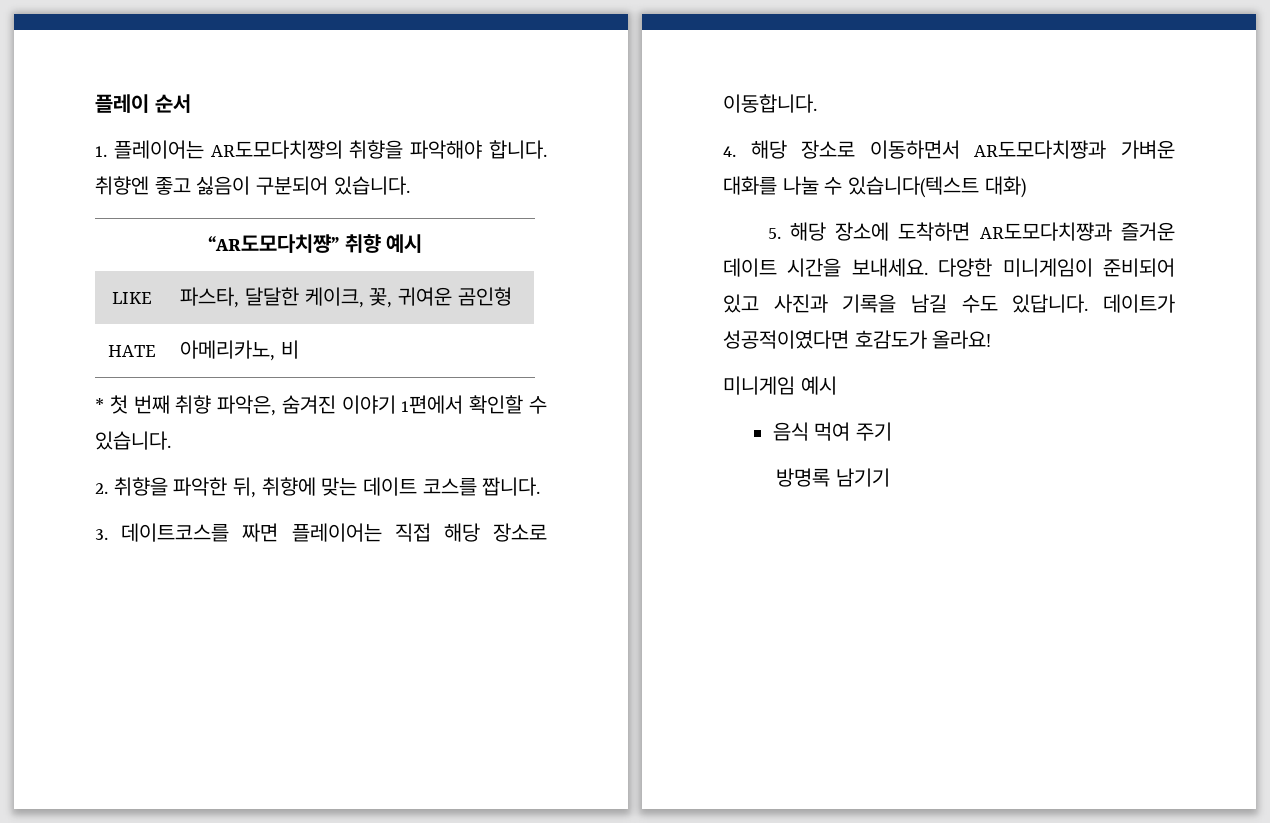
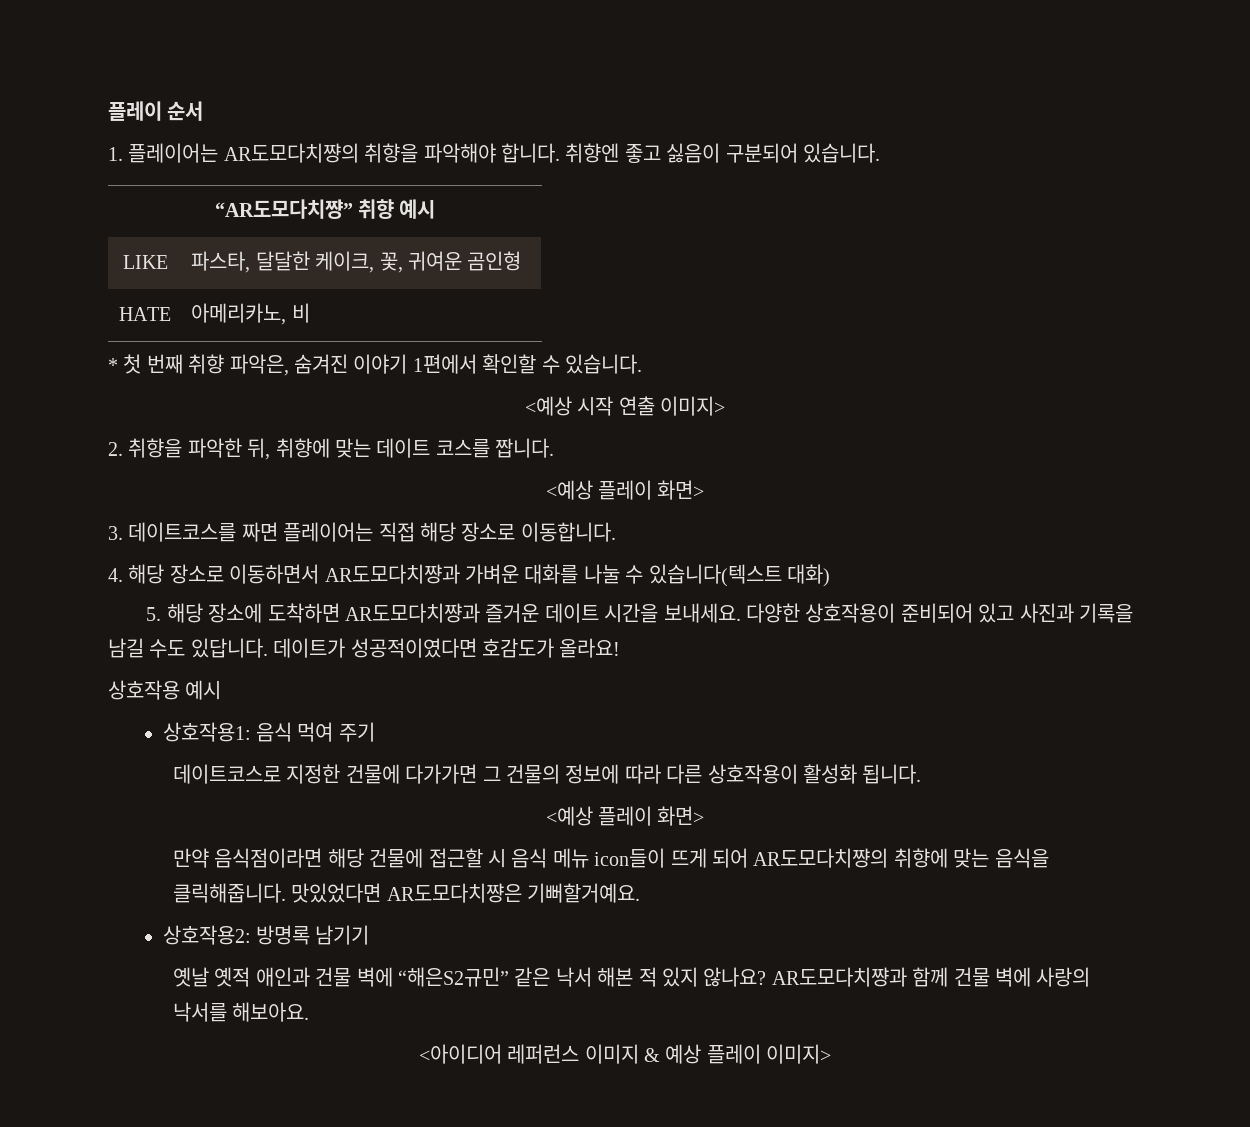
+ <예상 시작 연출 이미지>
  2. 취향을 파악한 뒤, 취향에 맞는 데이트 코스를 짭니다.
+ <예상 플레이 화면>
- 다양한 미니게임이 준비되어 있고 사진과 기록을 남길 수도 있답니다.
+ 다양한 상호작용이 준비되어 있고 사진과 기록을 남길 수도 있답니다.
- 미니게임 예시
- 음식 먹여 주기
+ 상호작용 예시
+ 상호작용1: 음식 먹여 주기
- 방명록 남기기
+ 데이트코스로 지정한 건물에 다가가면 그 건물의 정보에 따라 다른 상호작용이 활성화 됩니다.
+ <예상 플레이 화면>
+ 만약 음식점이라면 해당 건물에 접근할 시 음식 메뉴 icon들이 뜨게 되어 AR도모다치쨩의 취향에 맞는 음식을 클릭해줍니다. 맛있었다면 AR도모다치쨩은 기뻐할거예요.
+ 상호작용2: 방명록 남기기
+ 옛날 옛적 애인과 건물 벽에 “해은S2규민” 같은 낙서 해본 적 있지 않나요? AR도모다치쨩과 함께 건물 벽에 사랑의 낙서를 해보아요.
+ <아이디어 레퍼런스 이미지 & 예상 플레이 이미지>

